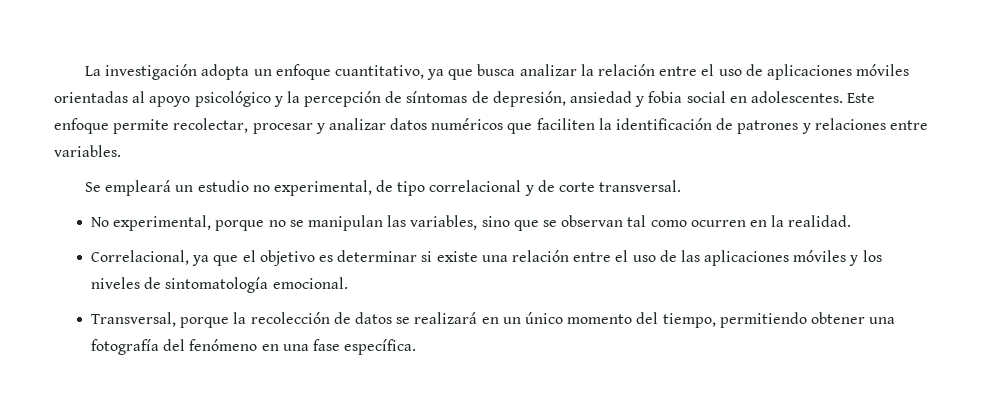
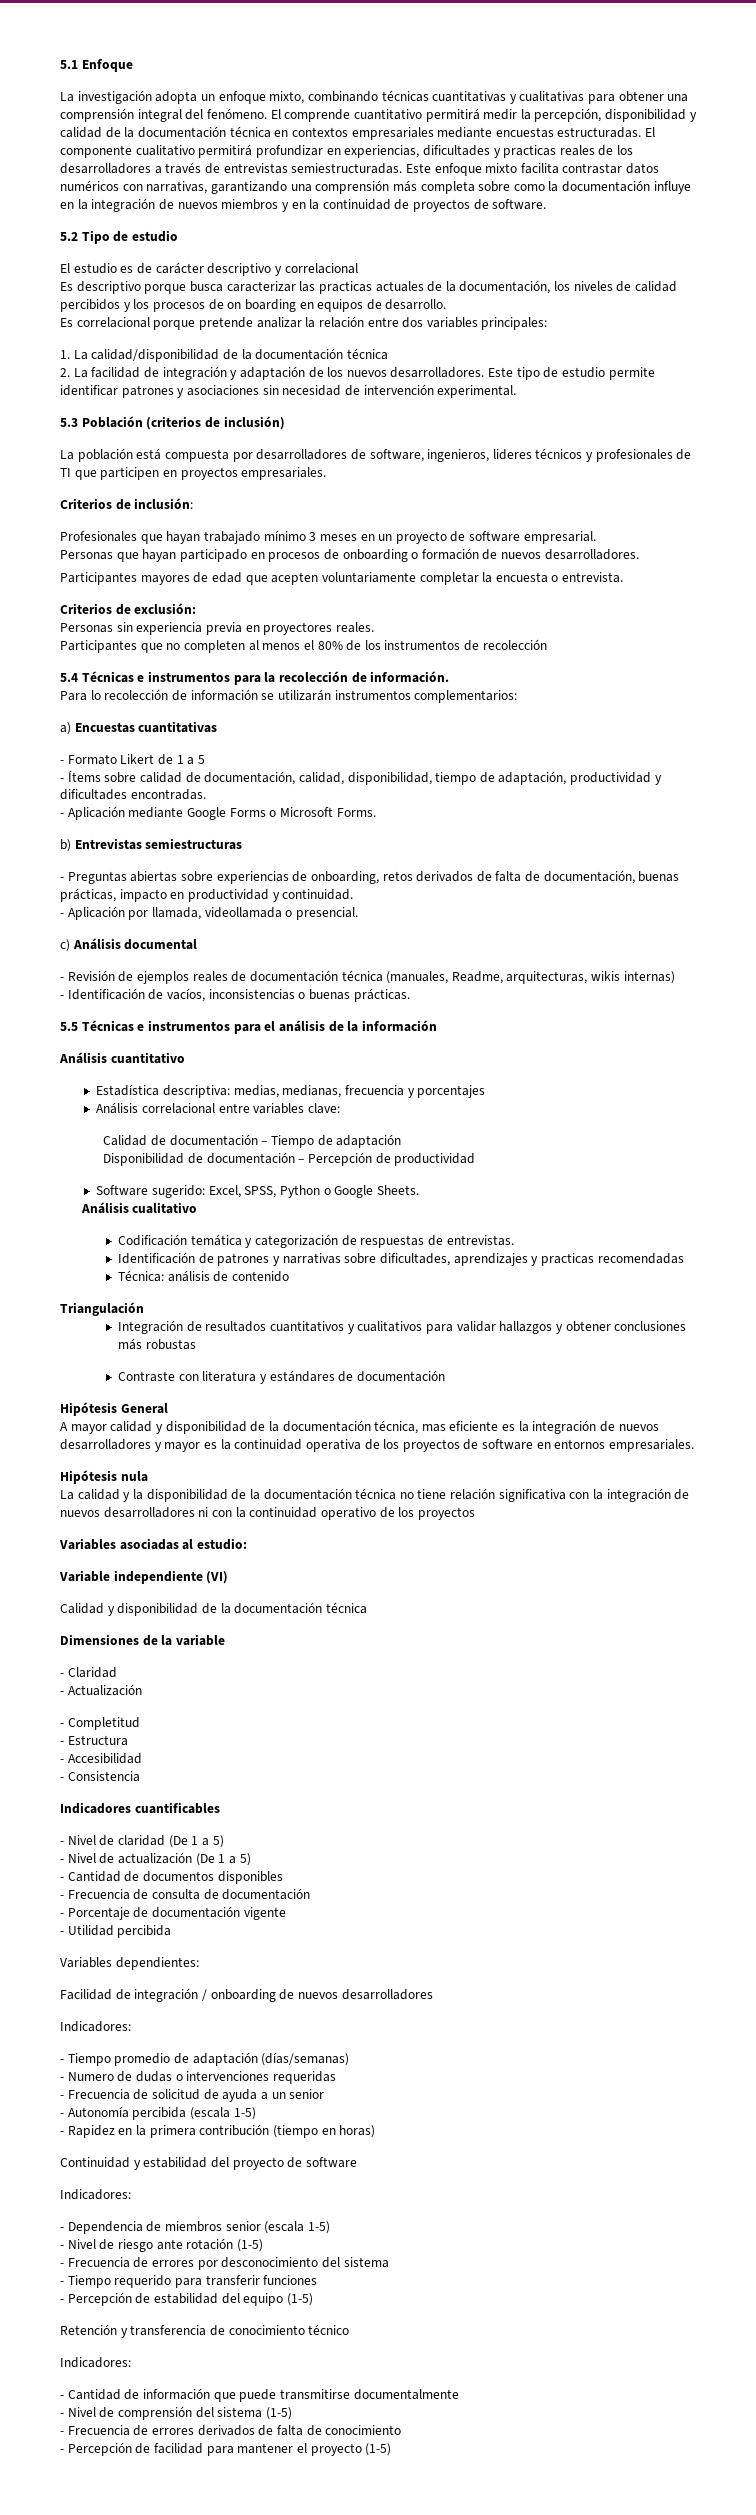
+ 5.1 Enfoque
- La investigación adopta un enfoque cuantitativo, ya que busca analizar la relación entre el uso de aplicaciones móviles orientadas al apoyo psicológico y la percepción de síntomas de depresión, ansiedad y fobia social en adolescentes. Este enfoque permite recolectar, procesar y analizar datos numéricos que faciliten la identificación de patrones y relaciones entre variables.
- Se empleará un estudio no experimental, de tipo correlacional y de corte transversal.
- No experimental, porque no se manipulan las variables, sino que se observan tal como ocurren en la realidad.
- Correlacional, ya que el objetivo es determinar si existe una relación entre el uso de las aplicaciones móviles y los niveles de sintomatología emocional.
- Transversal, porque la recolección de datos se realizará en un único momento del tiempo, permitiendo obtener una fotografía del fenómeno en una fase específica.
+ La investigación adopta un enfoque mixto, combinando técnicas cuantitativas y cualitativas para obtener una comprensión integral del fenómeno. El comprende cuantitativo permitirá medir la percepción, disponibilidad y calidad de la documentación técnica en contextos empresariales mediante encuestas estructuradas. El componente cualitativo permitirá profundizar en experiencias, dificultades y practicas reales de los desarrolladores a través de entrevistas semiestructuradas. Este enfoque mixto facilita contrastar datos numéricos con narrativas, garantizando una comprensión más completa sobre como la documentación influye en la integración de nuevos miembros y en la continuidad de proyectos de software.
+ 5.2 Tipo de estudio
+ El estudio es de carácter descriptivo y correlacional
+ Es descriptivo porque busca caracterizar las practicas actuales de la documentación, los niveles de calidad percibidos y los procesos de on boarding en equipos de desarrollo.
+ Es correlacional porque pretende analizar la relación entre dos variables principales:
+ 1. La calidad/disponibilidad de la documentación técnica
+ 2. La facilidad de integración y adaptación de los nuevos desarrolladores. Este tipo de estudio permite identificar patrones y asociaciones sin necesidad de intervención experimental.
+ 5.3 Población (criterios de inclusión)
+ La población está compuesta por desarrolladores de software, ingenieros, lideres técnicos y profesionales de TI que participen en proyectos empresariales.
+ Criterios de inclusión:
+ Profesionales que hayan trabajado mínimo 3 meses en un proyecto de software empresarial.
+ Personas que hayan participado en procesos de onboarding o formación de nuevos desarrolladores.
+ Participantes mayores de edad que acepten voluntariamente completar la encuesta o entrevista.
+ Criterios de exclusión:
+ Personas sin experiencia previa en proyectores reales.
+ Participantes que no completen al menos el 80% de los instrumentos de recolección
+ 5.4 Técnicas e instrumentos para la recolección de información.
+ Para lo recolección de información se utilizarán instrumentos complementarios:
+ a) Encuestas cuantitativas
+ - Formato Likert de 1 a 5
+ - Ítems sobre calidad de documentación, calidad, disponibilidad, tiempo de adaptación, productividad y dificultades encontradas.
+ - Aplicación mediante Google Forms o Microsoft Forms.
+ b) Entrevistas semiestructuras
+ - Preguntas abiertas sobre experiencias de onboarding, retos derivados de falta de documentación, buenas prácticas, impacto en productividad y continuidad.
+ - Aplicación por llamada, videollamada o presencial.
+ c) Análisis documental
+ - Revisión de ejemplos reales de documentación técnica (manuales, Readme, arquitecturas, wikis internas)
+ - Identificación de vacíos, inconsistencias o buenas prácticas.
+ 5.5 Técnicas e instrumentos para el análisis de la información
+ Análisis cuantitativo
+ Estadística descriptiva: medias, medianas, frecuencia y porcentajes
+ Análisis correlacional entre variables clave:
+ Calidad de documentación – Tiempo de adaptación
+ Disponibilidad de documentación – Percepción de productividad
+ Software sugerido: Excel, SPSS, Python o Google Sheets.
+ Análisis cualitativo
+ Codificación temática y categorización de respuestas de entrevistas.
+ Identificación de patrones y narrativas sobre dificultades, aprendizajes y practicas recomendadas
+ Técnica: análisis de contenido
+ Triangulación
+ Integración de resultados cuantitativos y cualitativos para validar hallazgos y obtener conclusiones más robustas
+ Contraste con literatura y estándares de documentación
+ Hipótesis General
+ A mayor calidad y disponibilidad de la documentación técnica, mas eficiente es la integración de nuevos desarrolladores y mayor es la continuidad operativa de los proyectos de software en entornos empresariales.
+ Hipótesis nula
+ La calidad y la disponibilidad de la documentación técnica no tiene relación significativa con la integración de nuevos desarrolladores ni con la continuidad operativo de los proyectos
+ Variables asociadas al estudio:
+ Variable independiente (VI)
+ Calidad y disponibilidad de la documentación técnica
+ Dimensiones de la variable
+ - Claridad
+ - Actualización
+ - Completitud
+ - Estructura
+ - Accesibilidad
+ - Consistencia
+ Indicadores cuantificables
+ - Nivel de claridad (De 1 a 5)
+ - Nivel de actualización (De 1 a 5)
+ - Cantidad de documentos disponibles
+ - Frecuencia de consulta de documentación
+ - Porcentaje de documentación vigente
+ - Utilidad percibida
+ Variables dependientes:
+ Facilidad de integración / onboarding de nuevos desarrolladores
+ Indicadores:
+ - Tiempo promedio de adaptación (días/semanas)
+ - Numero de dudas o intervenciones requeridas
+ - Frecuencia de solicitud de ayuda a un senior
+ - Autonomía percibida (escala 1-5)
+ - Rapidez en la primera contribución (tiempo en horas)
+ Continuidad y estabilidad del proyecto de software
+ Indicadores:
+ - Dependencia de miembros senior (escala 1-5)
+ - Nivel de riesgo ante rotación (1-5)
+ - Frecuencia de errores por desconocimiento del sistema
+ - Tiempo requerido para transferir funciones
+ - Percepción de estabilidad del equipo (1-5)
+ Retención y transferencia de conocimiento técnico
+ Indicadores:
+ - Cantidad de información que puede transmitirse documentalmente
+ - Nivel de comprensión del sistema (1-5)
+ - Frecuencia de errores derivados de falta de conocimiento
+ - Percepción de facilidad para mantener el proyecto (1-5)

